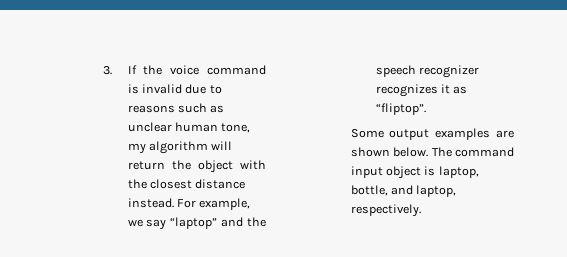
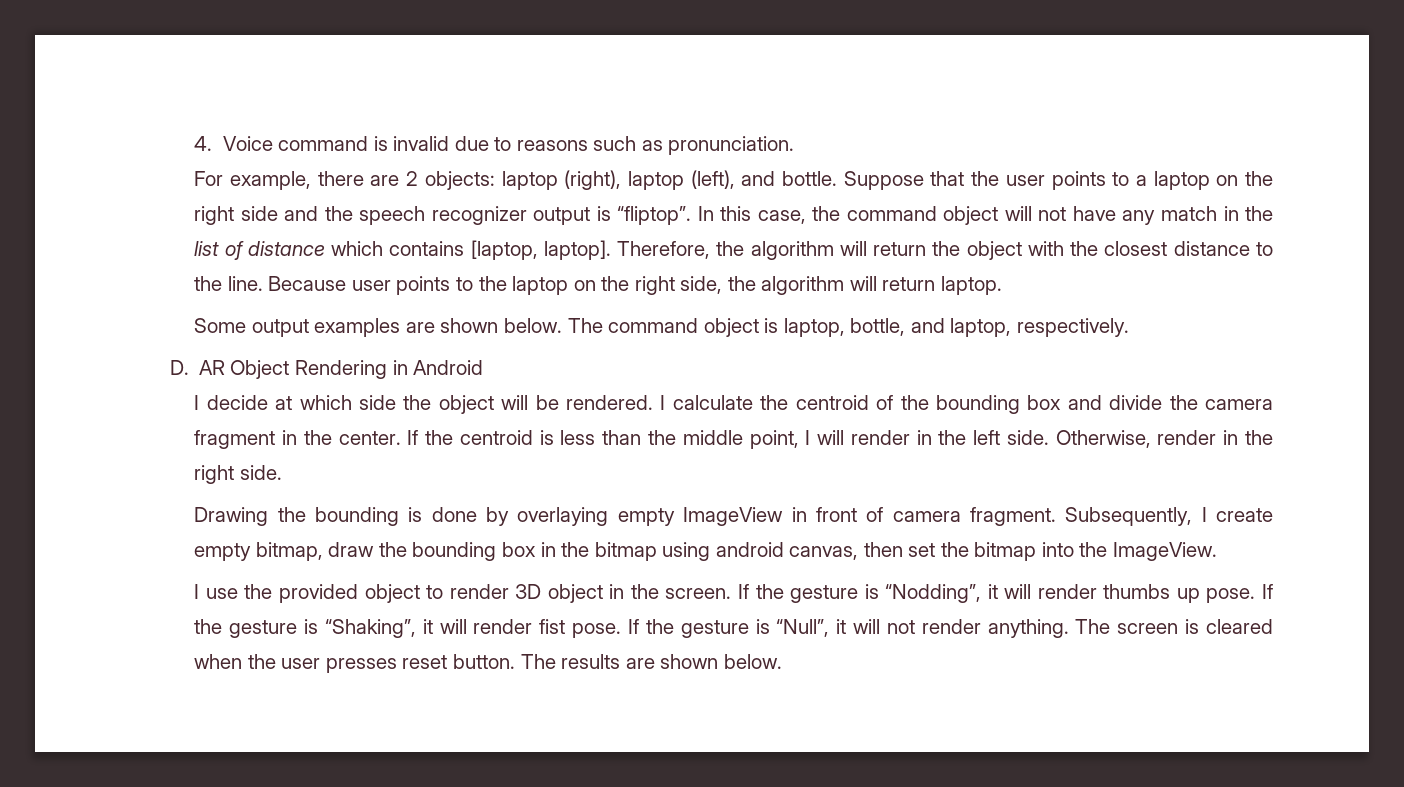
- 3. If the voice command is invalid due to reasons such as unclear human tone, my algorithm will return the object with the closest distance instead. For example, we say “laptop” and the speech recognizer recognizes it as “fliptop”.
+ 4. Voice command is invalid due to reasons such as pronunciation.
+ For example, there are 2 objects: laptop (right), laptop (left), and bottle. Suppose that the user points to a laptop on the right side and the speech recognizer output is “fliptop”. In this case, the command object will not have any match in the list of distance which contains [laptop, laptop]. Therefore, the algorithm will return the object with the closest distance to the line. Because user points to the laptop on the right side, the algorithm will return laptop.
- The command input object is laptop, bottle, and laptop, respectively.
+ The command object is laptop, bottle, and laptop, respectively.
+ D. AR Object Rendering in Android
+ I decide at which side the object will be rendered. I calculate the centroid of the bounding box and divide the camera fragment in the center. If the centroid is less than the middle point, I will render in the left side. Otherwise, render in the right side.
+ Drawing the bounding is done by overlaying empty ImageView in front of camera fragment. Subsequently, I create empty bitmap, draw the bounding box in the bitmap using android canvas, then set the bitmap into the ImageView.
+ I use the provided object to render 3D object in the screen. If the gesture is “Nodding”, it will render thumbs up pose. If the gesture is “Shaking”, it will render fist pose. If the gesture is “Null”, it will not render anything. The screen is cleared when the user presses reset button. The results are shown below.

